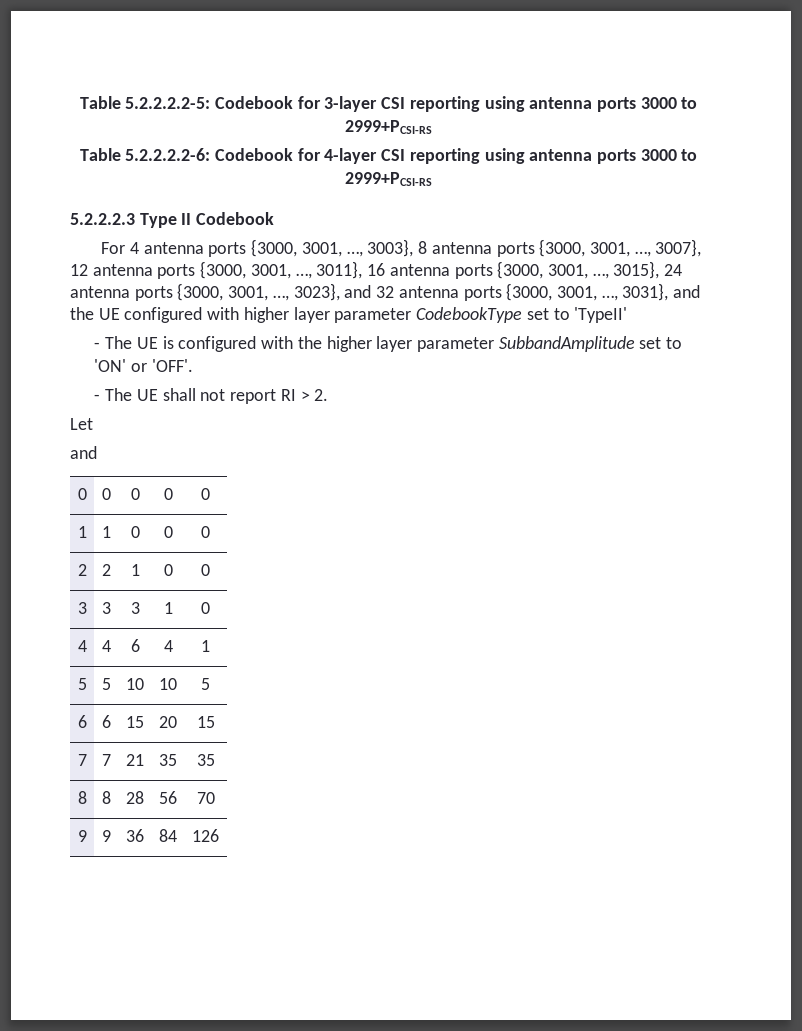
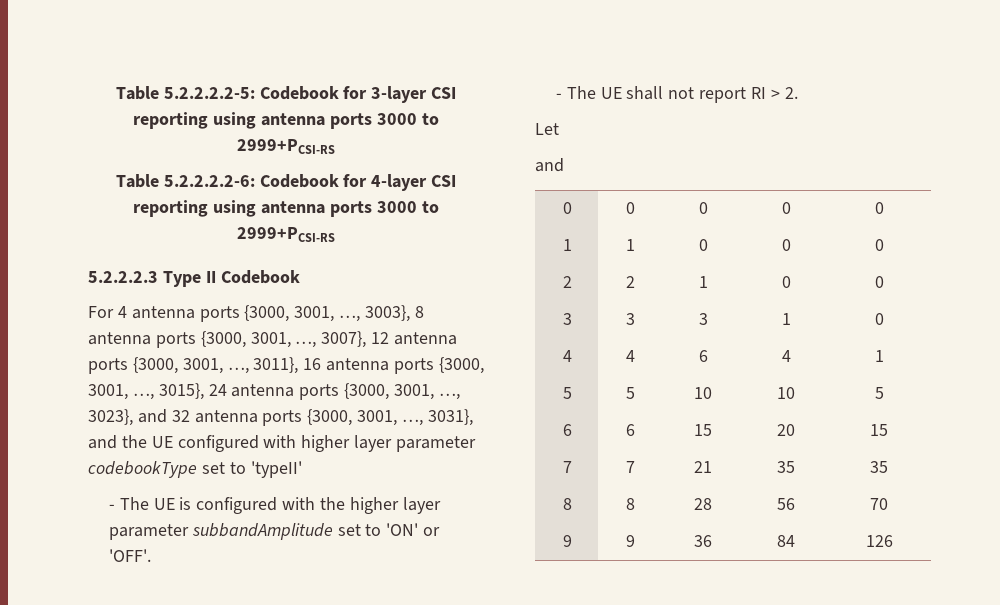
- For 4 antenna ports {3000, 3001, …, 3003}, 8 antenna ports {3000, 3001, …, 3007}, 12 antenna ports {3000, 3001, …, 3011}, 16 antenna ports {3000, 3001, …, 3015}, 24 antenna ports {3000, 3001, …, 3023}, and 32 antenna ports {3000, 3001, …, 3031}, and the UE configured with higher layer parameter CodebookType set to 'TypeII'
+ For 4 antenna ports {3000, 3001, …, 3003}, 8 antenna ports {3000, 3001, …, 3007}, 12 antenna ports {3000, 3001, …, 3011}, 16 antenna ports {3000, 3001, …, 3015}, 24 antenna ports {3000, 3001, …, 3023}, and 32 antenna ports {3000, 3001, …, 3031}, and the UE configured with higher layer parameter codebookType set to 'typeII'
- - The UE is configured with the higher layer parameter SubbandAmplitude set to 'ON' or 'OFF'.
+ - The UE is configured with the higher layer parameter subbandAmplitude set to 'ON' or 'OFF'.

